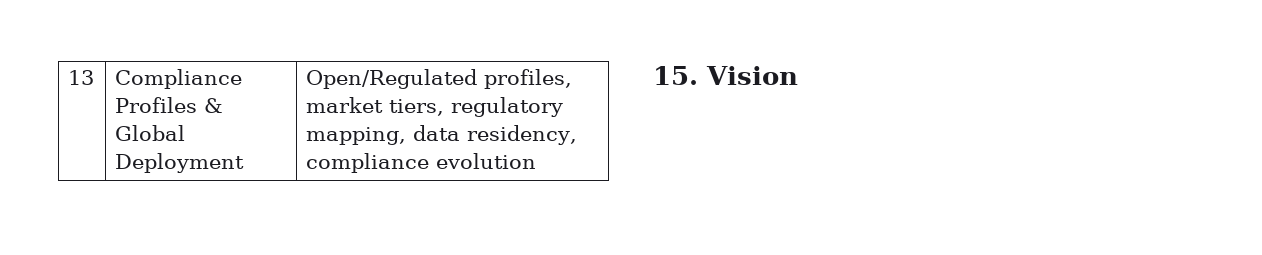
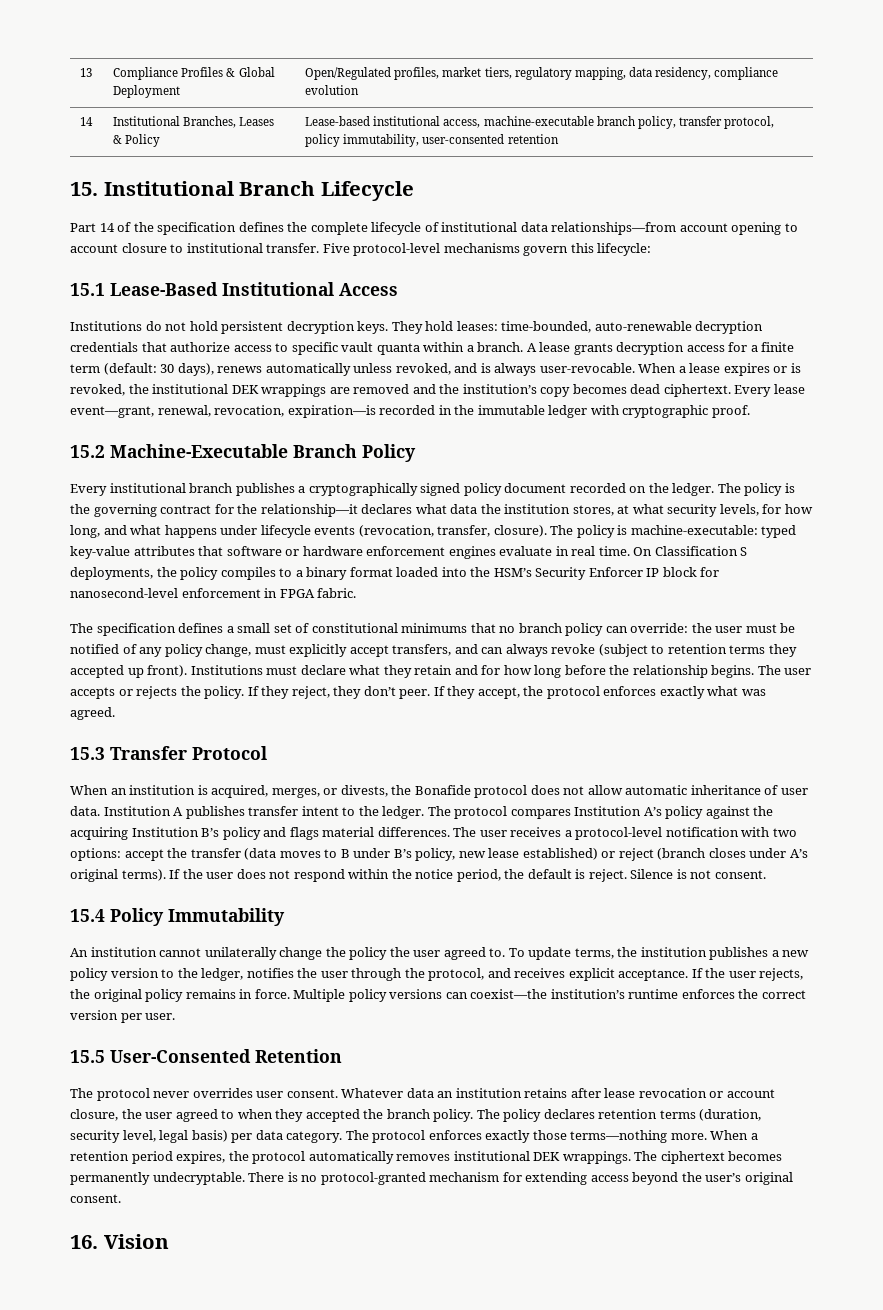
- 15. Vision
+ 14 | Institutional Branches, Leases & Policy | Lease-based institutional access, machine-executable branch policy, transfer protocol, policy immutability, user-consented retention
+ 15. Institutional Branch Lifecycle
+ Part 14 of the specification defines the complete lifecycle of institutional data relationships—from account opening to account closure to institutional transfer. Five protocol-level mechanisms govern this lifecycle:
+ 15.1 Lease-Based Institutional Access
+ Institutions do not hold persistent decryption keys. They hold leases: time-bounded, auto-renewable decryption credentials that authorize access to specific vault quanta within a branch. A lease grants decryption access for a finite term (default: 30 days), renews automatically unless revoked, and is always user-revocable. When a lease expires or is revoked, the institutional DEK wrappings are removed and the institution’s copy becomes dead ciphertext. Every lease event—grant, renewal, revocation, expiration—is recorded in the immutable ledger with cryptographic proof.
+ 15.2 Machine-Executable Branch Policy
+ Every institutional branch publishes a cryptographically signed policy document recorded on the ledger. The policy is the governing contract for the relationship—it declares what data the institution stores, at what security levels, for how long, and what happens under lifecycle events (revocation, transfer, closure). The policy is machine-executable: typed key-value attributes that software or hardware enforcement engines evaluate in real time. On Classification S deployments, the policy compiles to a binary format loaded into the HSM’s Security Enforcer IP block for nanosecond-level enforcement in FPGA fabric.
+ The specification defines a small set of constitutional minimums that no branch policy can override: the user must be notified of any policy change, must explicitly accept transfers, and can always revoke (subject to retention terms they accepted up front). Institutions must declare what they retain and for how long before the relationship begins. The user accepts or rejects the policy. If they reject, they don’t peer. If they accept, the protocol enforces exactly what was agreed.
+ 15.3 Transfer Protocol
+ When an institution is acquired, merges, or divests, the Bonafide protocol does not allow automatic inheritance of user data. Institution A publishes transfer intent to the ledger. The protocol compares Institution A’s policy against the acquiring Institution B’s policy and flags material differences. The user receives a protocol-level notification with two options: accept the transfer (data moves to B under B’s policy, new lease established) or reject (branch closes under A’s original terms). If the user does not respond within the notice period, the default is reject. Silence is not consent.
+ 15.4 Policy Immutability
+ An institution cannot unilaterally change the policy the user agreed to. To update terms, the institution publishes a new policy version to the ledger, notifies the user through the protocol, and receives explicit acceptance. If the user rejects, the original policy remains in force. Multiple policy versions can coexist—the institution’s runtime enforces the correct version per user.
+ 15.5 User-Consented Retention
+ The protocol never overrides user consent. Whatever data an institution retains after lease revocation or account closure, the user agreed to when they accepted the branch policy. The policy declares retention terms (duration, security level, legal basis) per data category. The protocol enforces exactly those terms—nothing more. When a retention period expires, the protocol automatically removes institutional DEK wrappings. The ciphertext becomes permanently undecryptable. There is no protocol-granted mechanism for extending access beyond the user’s original consent.
+ 16. Vision

